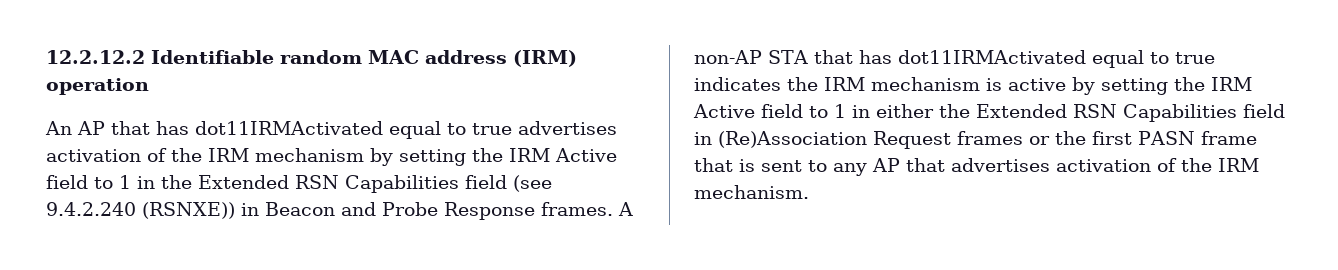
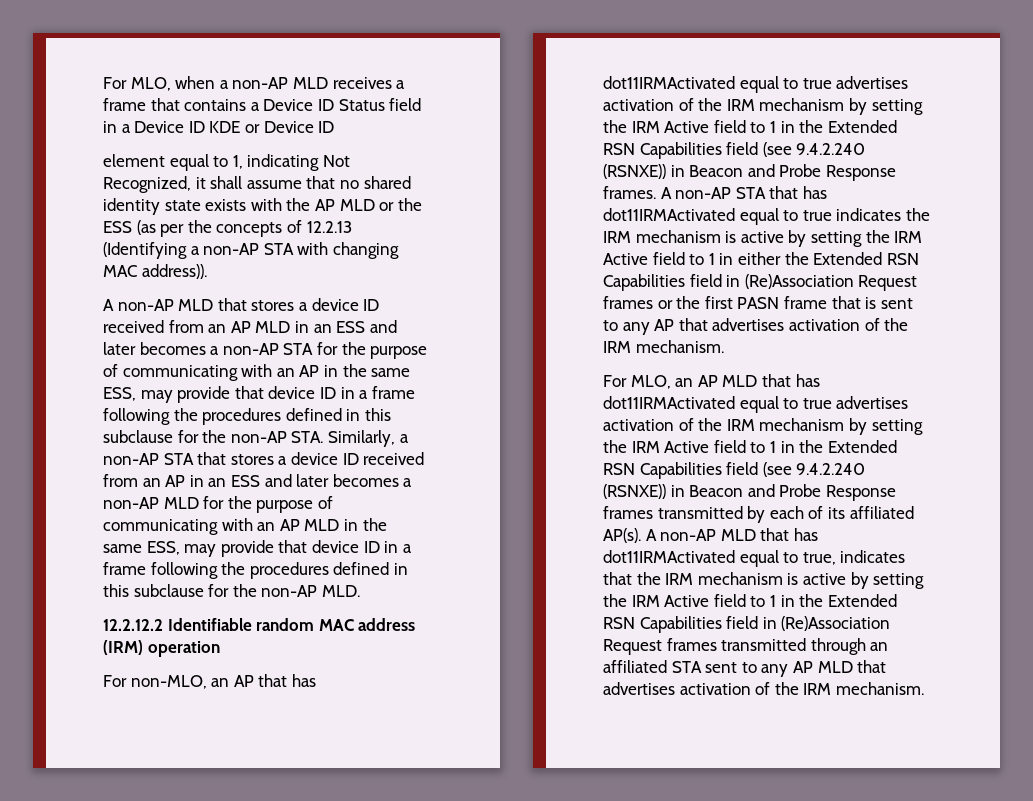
+ For MLO, when a non-AP MLD receives a frame that contains a Device ID Status field in a Device ID KDE or Device ID
+ element equal to 1, indicating Not Recognized, it shall assume that no shared identity state exists with the AP MLD or the ESS (as per the concepts of 12.2.13 (Identifying a non-AP STA with changing MAC address)).
+ A non-AP MLD that stores a device ID received from an AP MLD in an ESS and later becomes a non-AP STA for the purpose of communicating with an AP in the same ESS, may provide that device ID in a frame following the procedures defined in this subclause for the non-AP STA. Similarly, a non-AP STA that stores a device ID received from an AP in an ESS and later becomes a non-AP MLD for the purpose of communicating with an AP MLD in the same ESS, may provide that device ID in a frame following the procedures defined in this subclause for the non-AP MLD.
- An AP that has dot11IRMActivated equal to true advertises activation of the IRM mechanism by setting the IRM Active field to 1 in the Extended RSN Capabilities field (see 9.4.2.240 (RSNXE)) in Beacon and Probe Response frames.
+ For non-MLO, an AP that has dot11IRMActivated equal to true advertises activation of the IRM mechanism by setting the IRM Active field to 1 in the Extended RSN Capabilities field (see 9.4.2.240 (RSNXE)) in Beacon and Probe Response frames.
+ For MLO, an AP MLD that has dot11IRMActivated equal to true advertises activation of the IRM mechanism by setting the IRM Active field to 1 in the Extended RSN Capabilities field (see 9.4.2.240 (RSNXE)) in Beacon and Probe Response frames transmitted by each of its affiliated AP(s). A non-AP MLD that has dot11IRMActivated equal to true, indicates that the IRM mechanism is active by setting the IRM Active field to 1 in the Extended RSN Capabilities field in (Re)Association Request frames transmitted through an affiliated STA sent to any AP MLD that advertises activation of the IRM mechanism.

